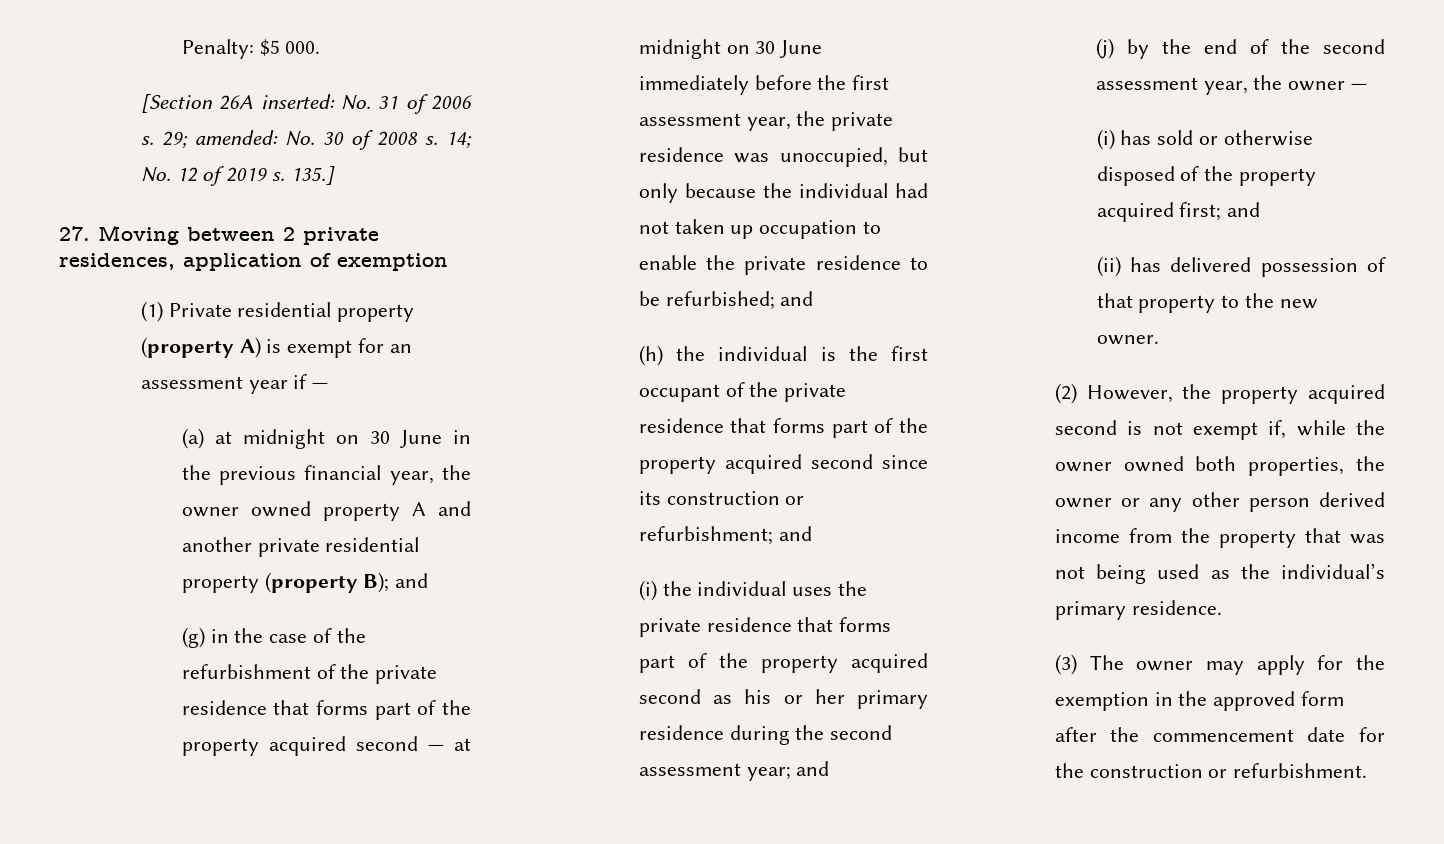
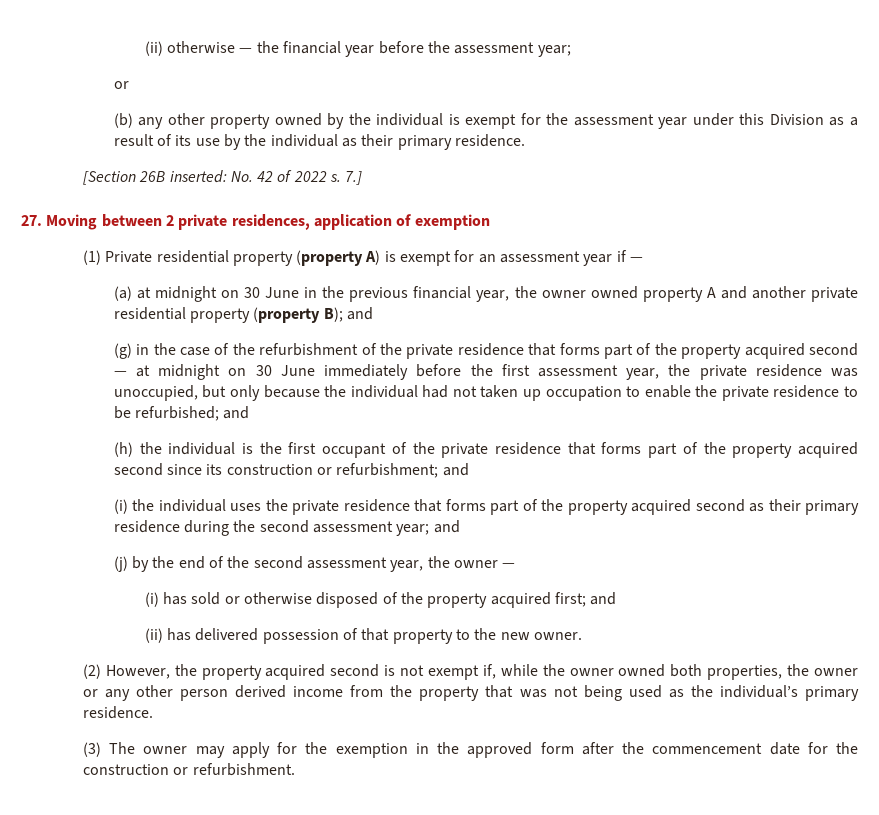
- Penalty: $5 000.
+ (ii) otherwise — the financial year before the assessment year;
+ or
+ (b) any other property owned by the individual is exempt for the assessment year under this Division as a result of its use by the individual as their primary residence.
- [Section 26A inserted: No. 31 of 2006 s. 29; amended: No. 30 of 2008 s. 14; No. 12 of 2019 s. 135.]
+ [Section 26B inserted: No. 42 of 2022 s. 7.]
- (i) the individual uses the private residence that forms part of the property acquired second as his or her primary residence during the second assessment year; and
+ (i) the individual uses the private residence that forms part of the property acquired second as their primary residence during the second assessment year; and

